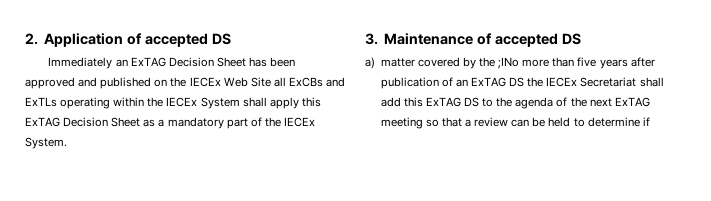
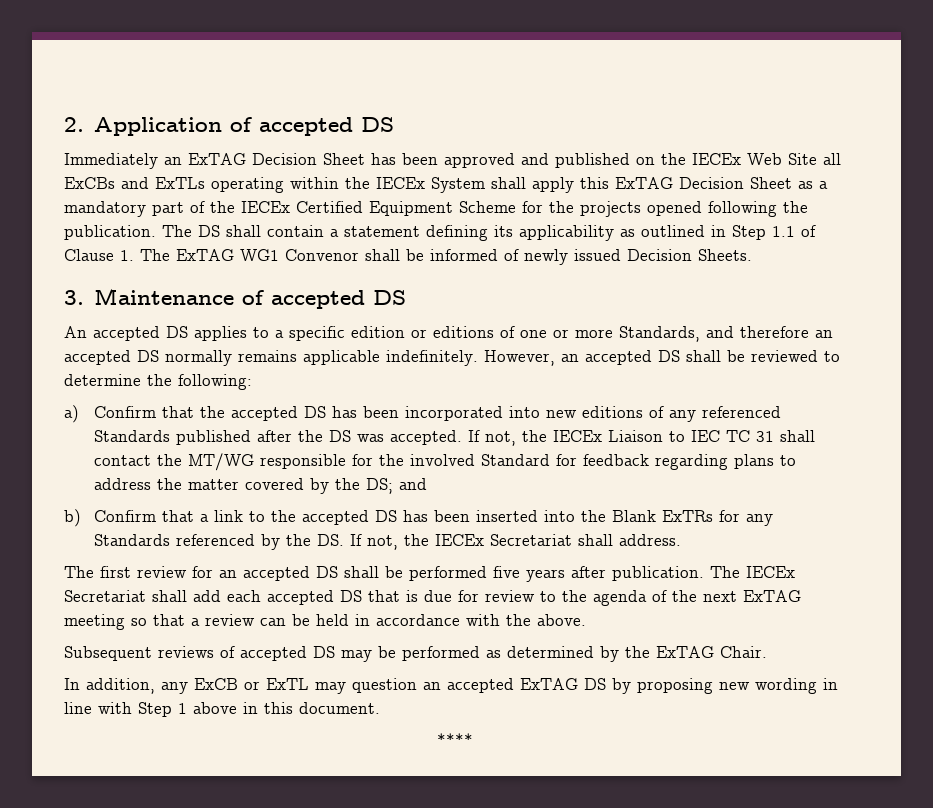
- Immediately an ExTAG Decision Sheet has been approved and published on the IECEx Web Site all ExCBs and ExTLs operating within the IECEx System shall apply this ExTAG Decision Sheet as a mandatory part of the IECEx System.
+ Immediately an ExTAG Decision Sheet has been approved and published on the IECEx Web Site all ExCBs and ExTLs operating within the IECEx System shall apply this ExTAG Decision Sheet as a mandatory part of the IECEx Certified Equipment Scheme for the projects opened following the publication. The DS shall contain a statement defining its applicability as outlined in Step 1.1 of Clause 1. The ExTAG WG1 Convenor shall be informed of newly issued Decision Sheets.
- a) matter covered by the ;INo more than five years after publication of an ExTAG DS the IECEx Secretariat shall add this ExTAG DS to the agenda of the next ExTAG meeting so that a review can be held to determine if
+ An accepted DS applies to a specific edition or editions of one or more Standards, and therefore an accepted DS normally remains applicable indefinitely. However, an accepted DS shall be reviewed to determine the following:
+ a) Confirm that the accepted DS has been incorporated into new editions of any referenced Standards published after the DS was accepted. If not, the IECEx Liaison to IEC TC 31 shall contact the MT/WG responsible for the involved Standard for feedback regarding plans to address the matter covered by the DS; and
+ b) Confirm that a link to the accepted DS has been inserted into the Blank ExTRs for any Standards referenced by the DS. If not, the IECEx Secretariat shall address.
+ The first review for an accepted DS shall be performed five years after publication. The IECEx Secretariat shall add each accepted DS that is due for review to the agenda of the next ExTAG meeting so that a review can be held in accordance with the above.
+ Subsequent reviews of accepted DS may be performed as determined by the ExTAG Chair.
+ In addition, any ExCB or ExTL may question an accepted ExTAG DS by proposing new wording in line with Step 1 above in this document.
+ ****

